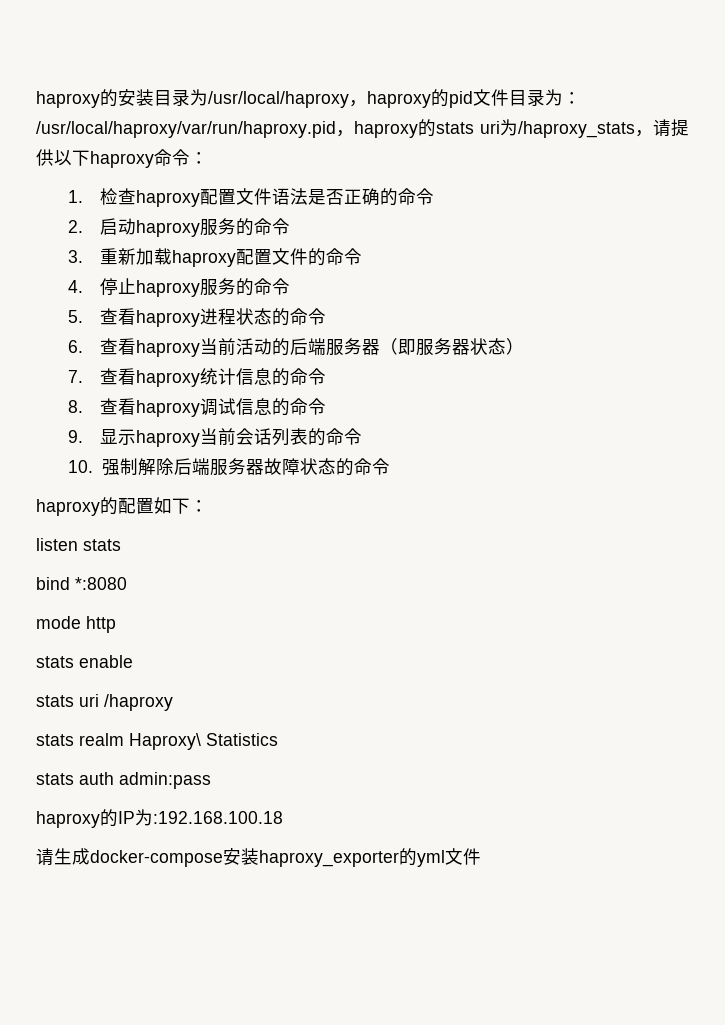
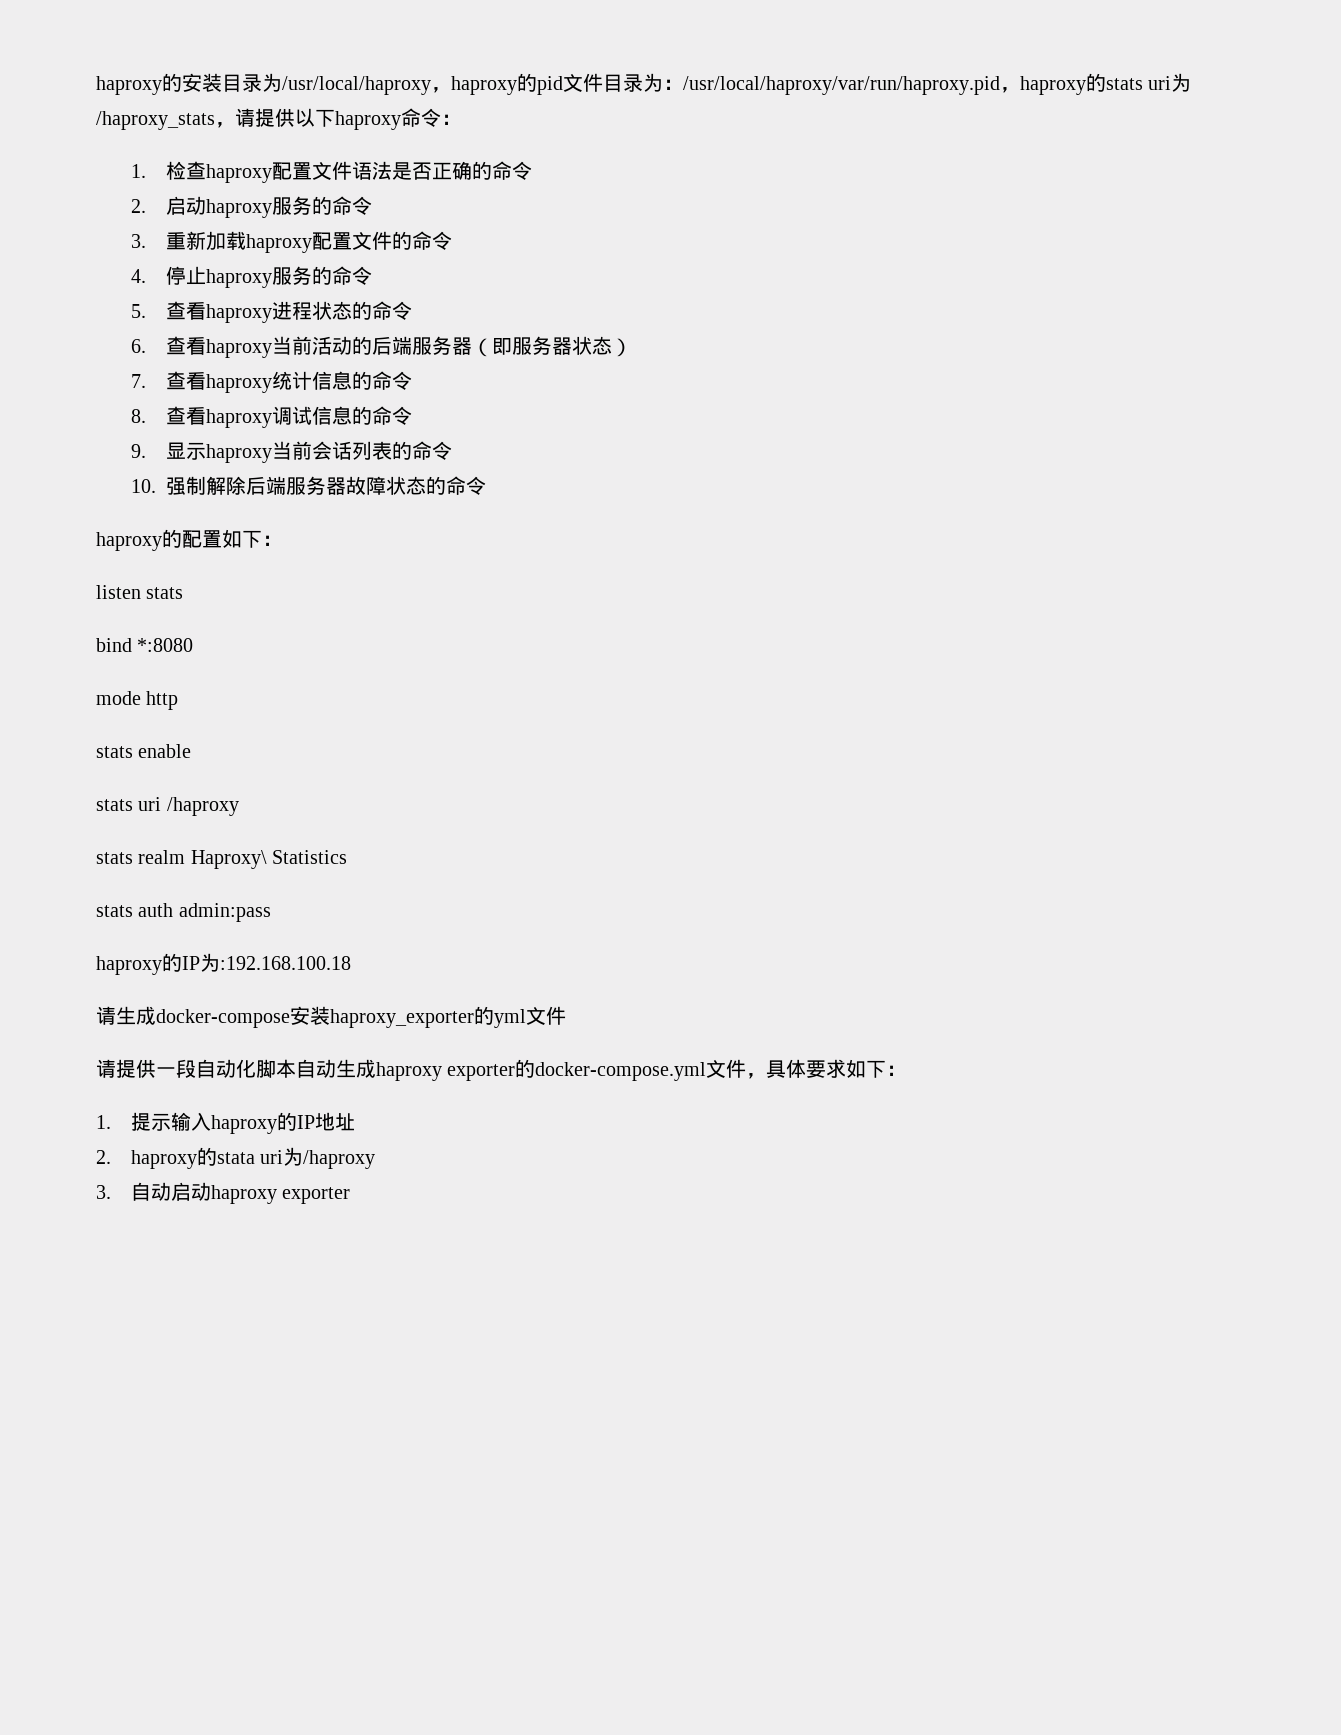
+ 请提供一段自动化脚本自动生成haproxy exporter的docker-compose.yml文件，具体要求如下：
+ 1.提示输入haproxy的IP地址
+ 2. haproxy的stata uri为/haproxy
+ 3.自动启动haproxy exporter

